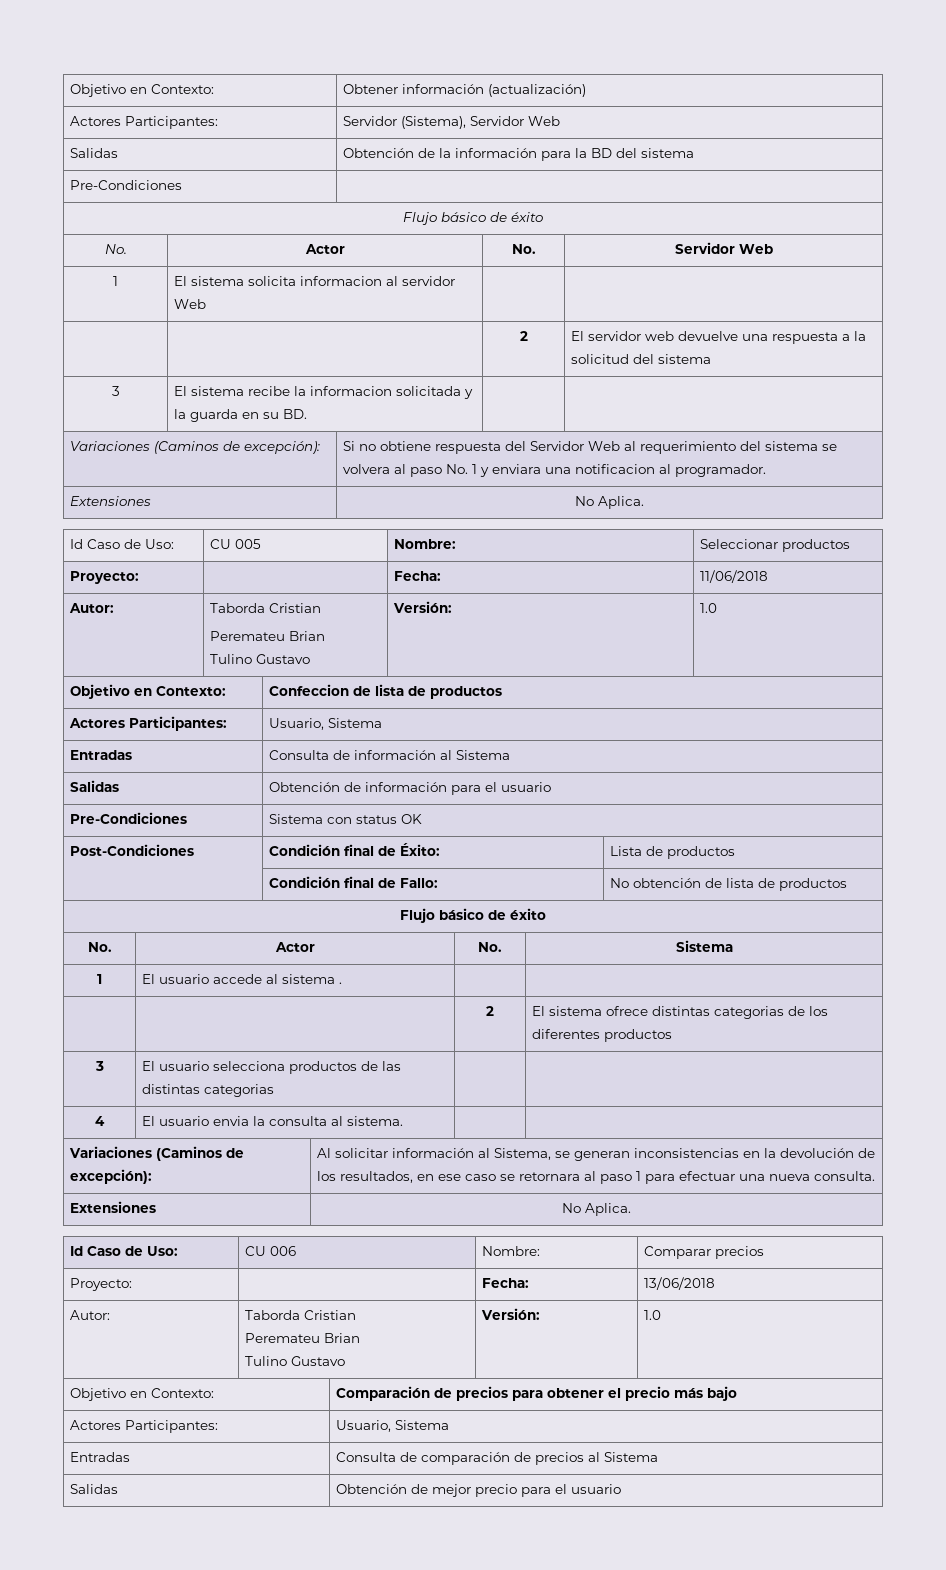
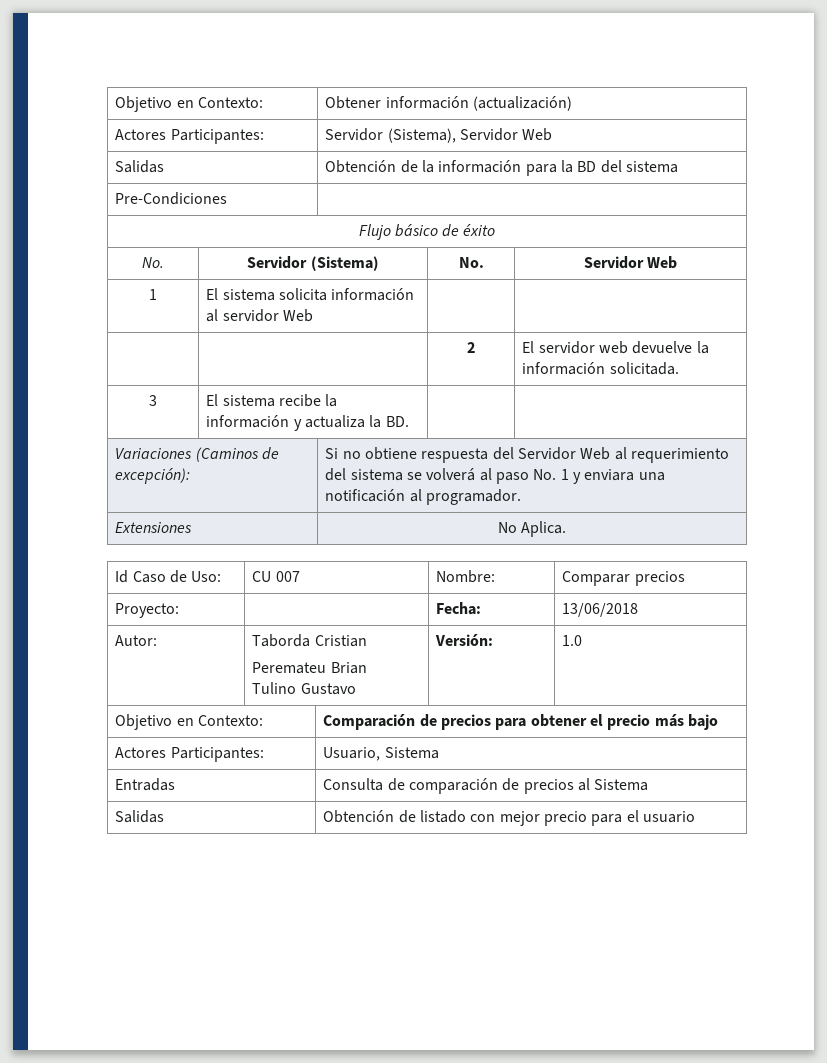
- No. | Actor | No. | Servidor Web
+ No. | Servidor (Sistema) | No. | Servidor Web
- 1 | El sistema solicita informacion al servidor Web | |
+ 1 | El sistema solicita información al servidor Web | |
- | | 2 | El servidor web devuelve una respuesta a la solicitud del sistema
+ | | 2 | El servidor web devuelve la información solicitada.
- 3 | El sistema recibe la informacion solicitada y la guarda en su BD. | |
+ 3 | El sistema recibe la información y actualiza la BD. | |
- Variaciones (Caminos de excepción): | Si no obtiene respuesta del Servidor Web al requerimiento del sistema se volvera al paso No. 1 y enviara una notificacion al programador.
+ Variaciones (Caminos de excepción): | Si no obtiene respuesta del Servidor Web al requerimiento del sistema se volverá al paso No. 1 y enviara una notificación al programador.
- Id Caso de Uso: | CU 005 | Nombre: | Seleccionar productos
- Proyecto: | | Fecha: | 11/06/2018
- Autor: | Taborda Cristian
- Peremateu Brian
- Tulino Gustavo | Versión: | 1.0
- Objetivo en Contexto: | Confeccion de lista de productos
- Actores Participantes: | Usuario, Sistema
- Entradas | Consulta de información al Sistema
- Salidas | Obtención de información para el usuario
- Pre-Condiciones | Sistema con status OK
- Post-Condiciones | Condición final de Éxito: | Lista de productos
- | Condición final de Fallo: | No obtención de lista de productos
- Flujo básico de éxito
- No. | Actor | No. | Sistema
- 1 | El usuario accede al sistema . | |
- | | 2 | El sistema ofrece distintas categorias de los diferentes productos
- 3 | El usuario selecciona productos de las distintas categorias | |
- 4 | El usuario envia la consulta al sistema. | |
- Variaciones (Caminos de excepción): | Al solicitar información al Sistema, se generan inconsistencias en la devolución de los resultados, en ese caso se retornara al paso 1 para efectuar una nueva consulta.
- Extensiones | No Aplica.
- Id Caso de Uso: | CU 006 | Nombre: | Comparar precios
+ Id Caso de Uso: | CU 007 | Nombre: | Comparar precios
- Salidas | Obtención de mejor precio para el usuario
+ Salidas | Obtención de listado con mejor precio para el usuario

